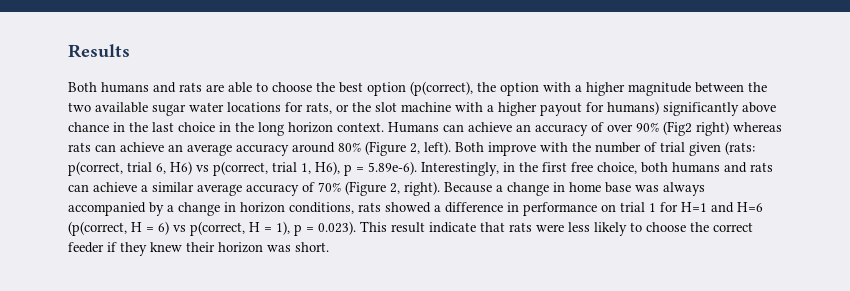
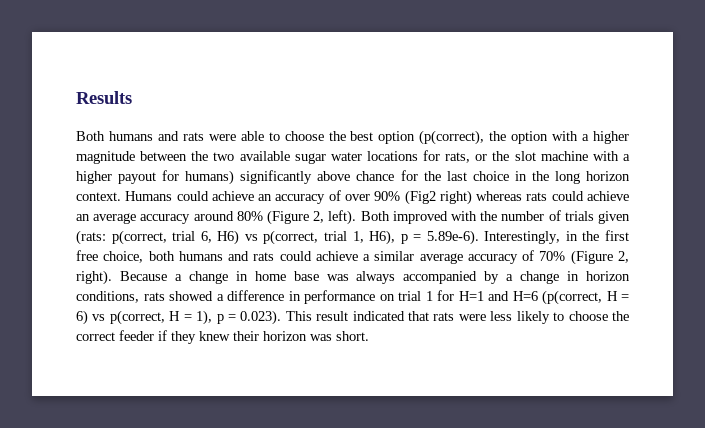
- Both humans and rats are able to choose the best option (p(correct), the option with a higher magnitude between the two available sugar water locations for rats, or the slot machine with a higher payout for humans) significantly above chance in the last choice in the long horizon context.
+ Both humans and rats were able to choose the best option (p(correct), the option with a higher magnitude between the two available sugar water locations for rats, or the slot machine with a higher payout for humans) significantly above chance for the last choice in the long horizon context.
- Humans can achieve an accuracy of over 90% (Fig2 right) whereas rats can achieve an average accuracy around 80% (Figure 2, left).
+ Humans could achieve an accuracy of over 90% (Fig2 right) whereas rats could achieve an average accuracy around 80% (Figure 2, left).
- Both improve with the number of trial given (rats: p(correct, trial 6, H6) vs p(correct, trial 1, H6), p = 5.89e-6). Interestingly, in the first free choice, both humans and rats can achieve a similar average accuracy of 70% (Figure 2, right).
+ Both improved with the number of trials given (rats: p(correct, trial 6, H6) vs p(correct, trial 1, H6), p = 5.89e-6). Interestingly, in the first free choice, both humans and rats could achieve a similar average accuracy of 70% (Figure 2, right).
- Because a change in home base was always accompanied by a change in horizon conditions, rats showed a difference in performance on trial 1 for H=1 and H=6 (p(correct, H = 6) vs p(correct, H = 1), p = 0.023). This result indicate that rats were less likely to choose the correct feeder if they knew their horizon was short.
+ Because a change in home base was always accompanied by a change in horizon conditions, rats showed a difference in performance on trial 1 for H=1 and H=6 (p(correct, H = 6) vs p(correct, H = 1), p = 0.023). This result indicated that rats were less likely to choose the correct feeder if they knew their horizon was short.

